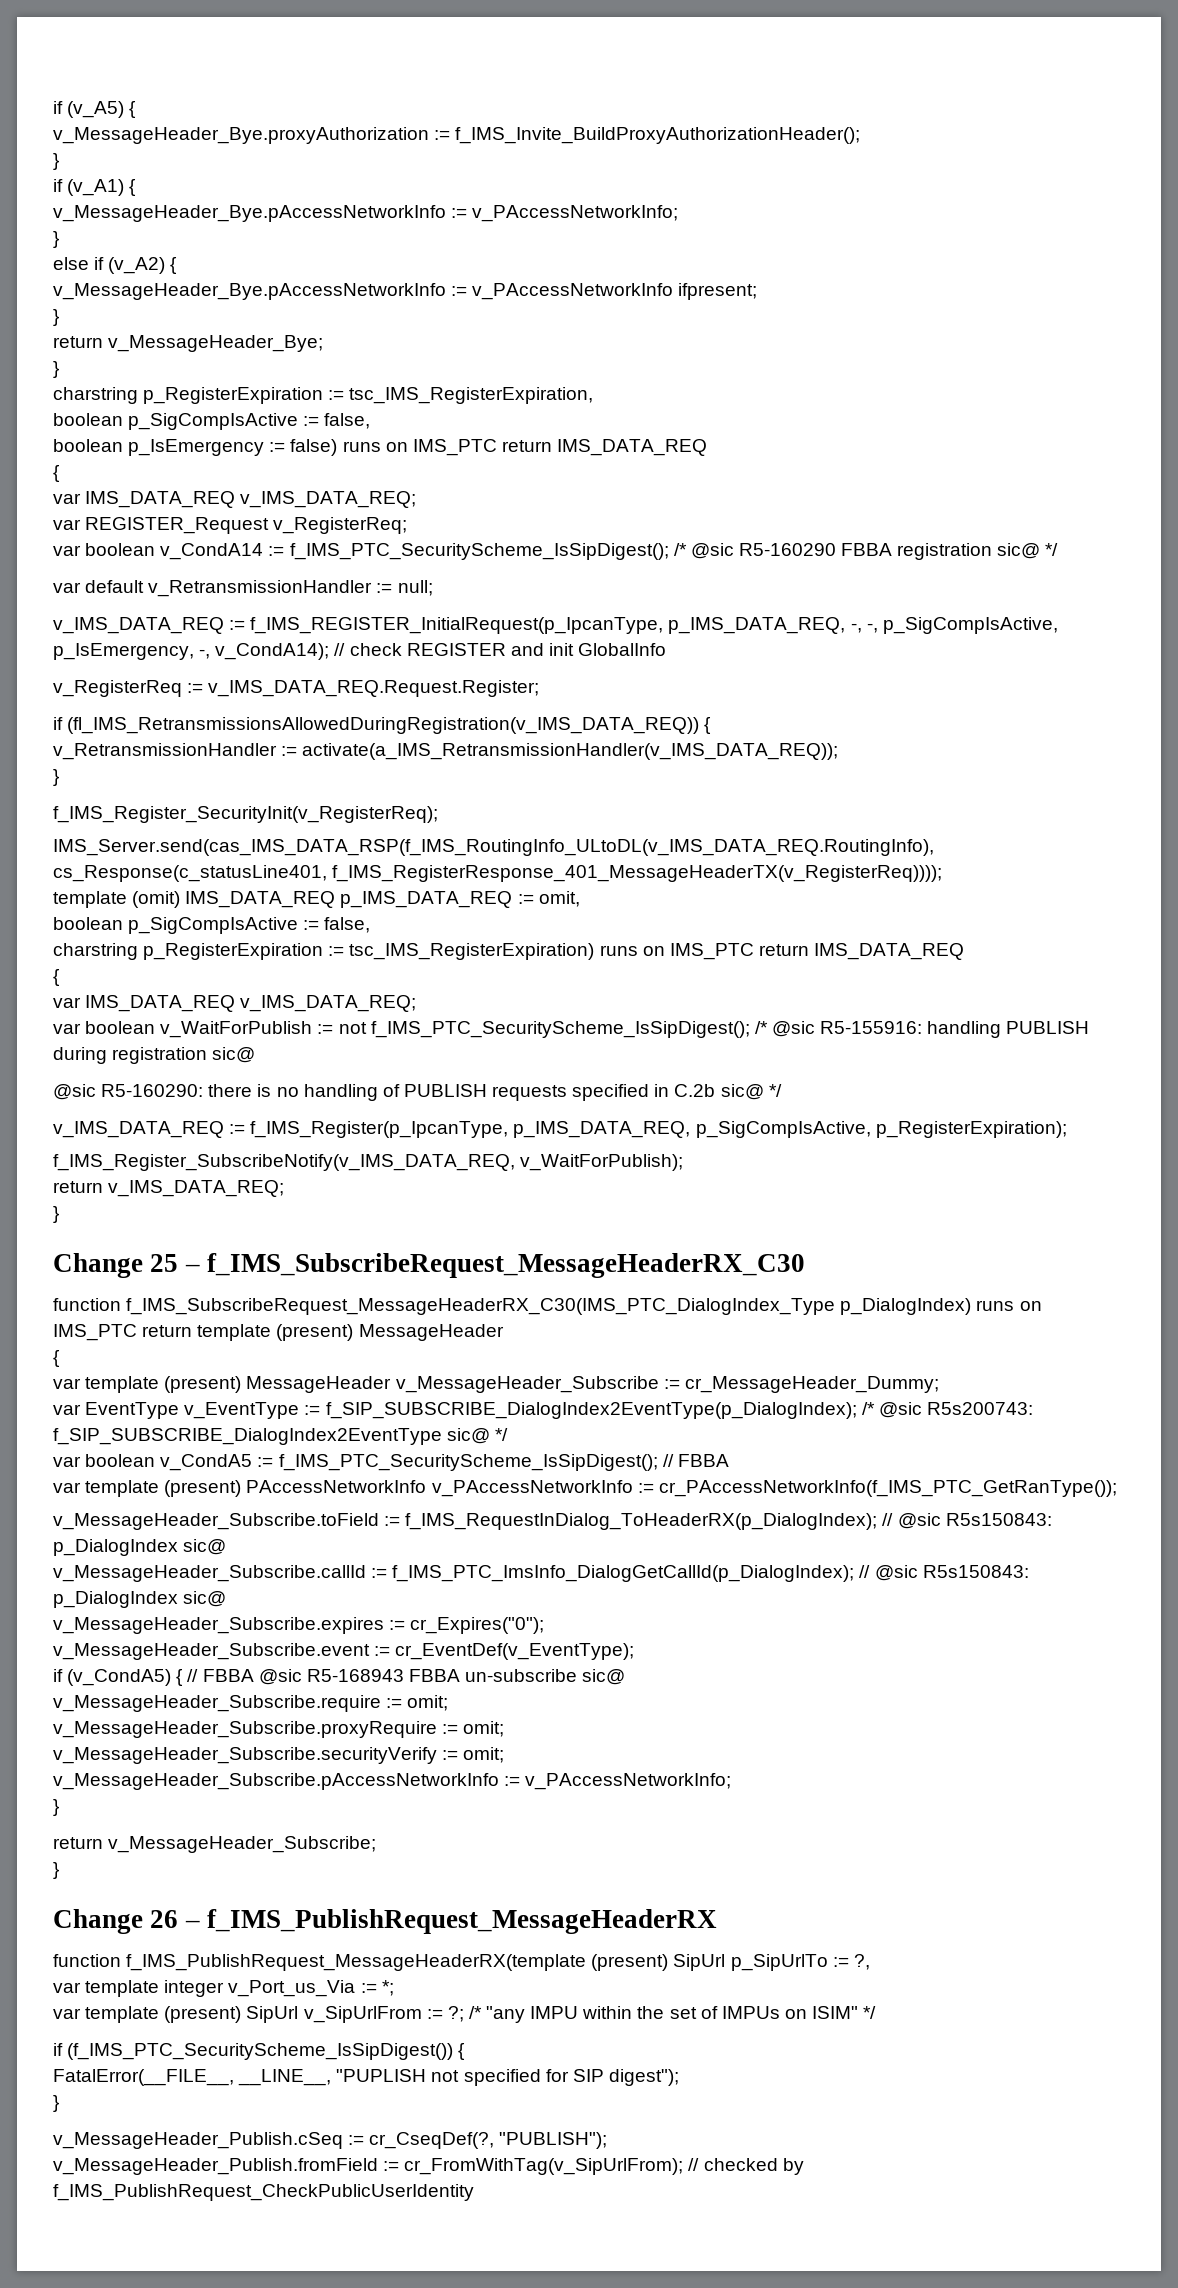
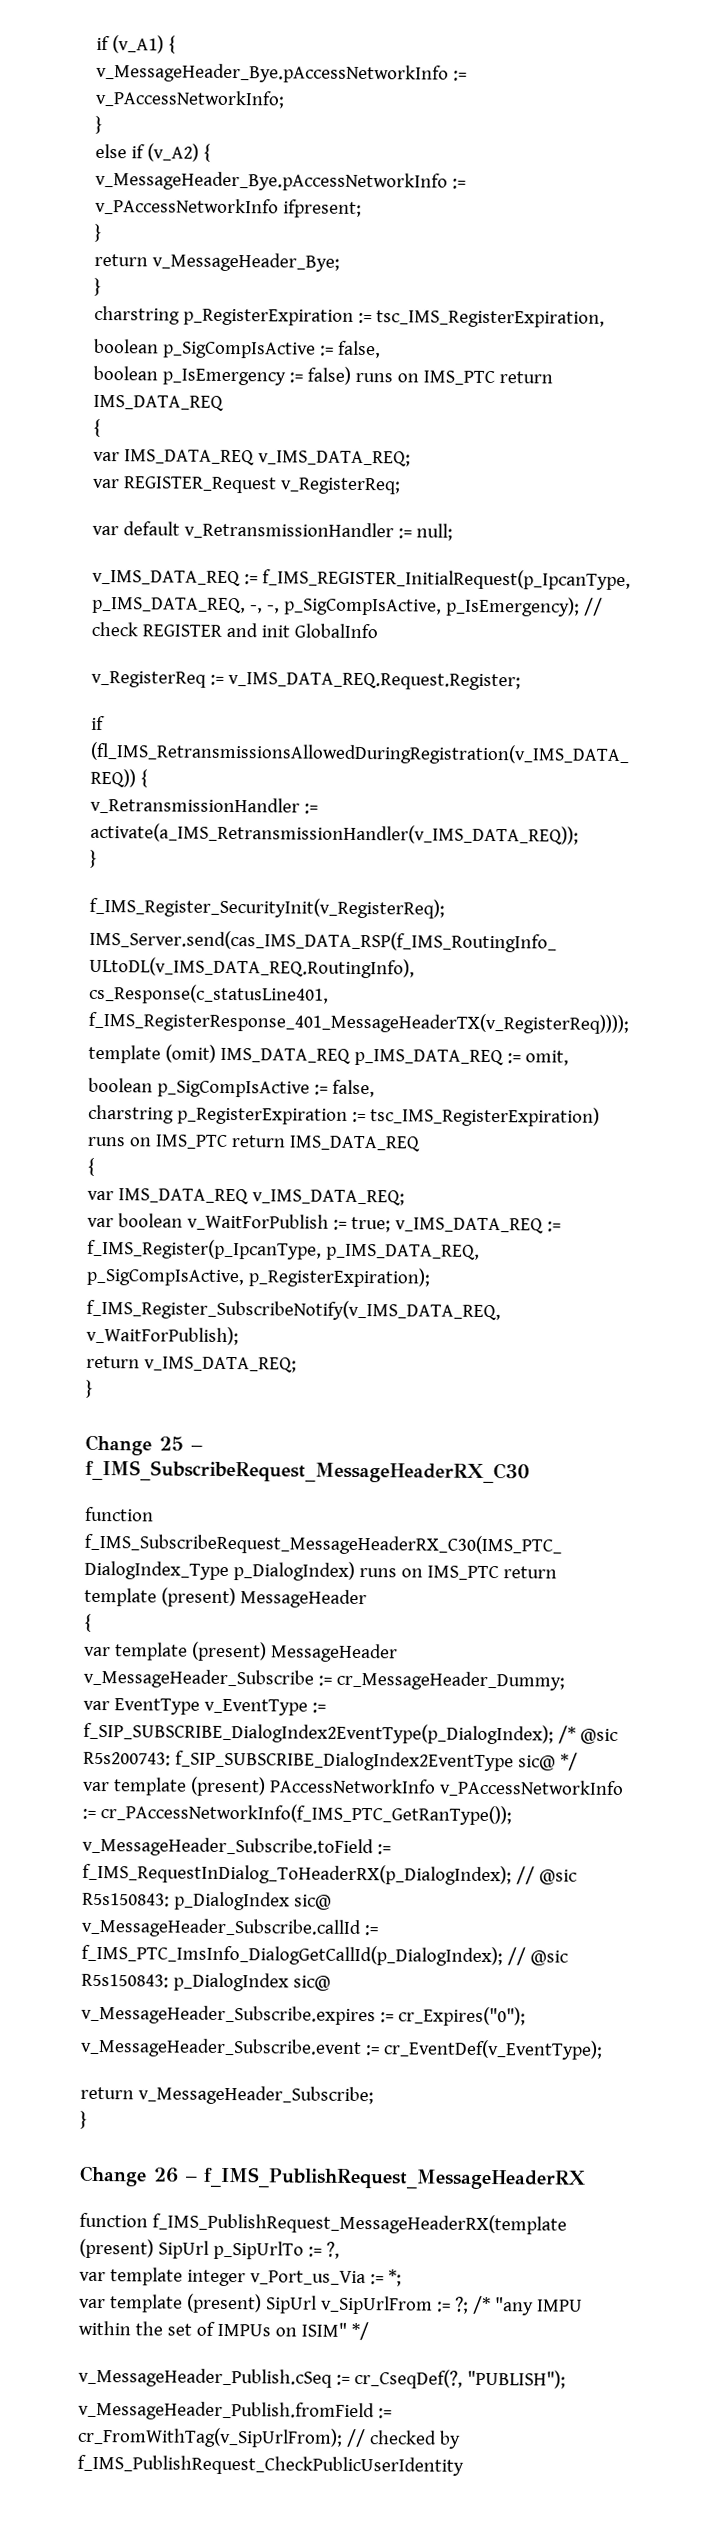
- if (v_A5) {
- v_MessageHeader_Bye.proxyAuthorization := f_IMS_Invite_BuildProxyAuthorizationHeader();
- }
- var boolean v_CondA14 := f_IMS_PTC_SecurityScheme_IsSipDigest(); /* @sic R5-160290 FBBA registration sic@ */
- v_IMS_DATA_REQ := f_IMS_REGISTER_InitialRequest(p_IpcanType, p_IMS_DATA_REQ, -, -, p_SigCompIsActive, p_IsEmergency, -, v_CondA14); // check REGISTER and init GlobalInfo
+ v_IMS_DATA_REQ := f_IMS_REGISTER_InitialRequest(p_IpcanType, p_IMS_DATA_REQ, -, -, p_SigCompIsActive, p_IsEmergency); // check REGISTER and init GlobalInfo
- var boolean v_WaitForPublish := not f_IMS_PTC_SecurityScheme_IsSipDigest(); /* @sic R5-155916: handling PUBLISH during registration sic@
- @sic R5-160290: there is no handling of PUBLISH requests specified in C.2b sic@ */
- v_IMS_DATA_REQ := f_IMS_Register(p_IpcanType, p_IMS_DATA_REQ, p_SigCompIsActive, p_RegisterExpiration);
+ var boolean v_WaitForPublish := true; v_IMS_DATA_REQ := f_IMS_Register(p_IpcanType, p_IMS_DATA_REQ, p_SigCompIsActive, p_RegisterExpiration);
- var boolean v_CondA5 := f_IMS_PTC_SecurityScheme_IsSipDigest(); // FBBA
- if (v_CondA5) { // FBBA @sic R5-168943 FBBA un-subscribe sic@
- v_MessageHeader_Subscribe.require := omit;
- v_MessageHeader_Subscribe.proxyRequire := omit;
- v_MessageHeader_Subscribe.securityVerify := omit;
- v_MessageHeader_Subscribe.pAccessNetworkInfo := v_PAccessNetworkInfo;
- }
- if (f_IMS_PTC_SecurityScheme_IsSipDigest()) {
- FatalError(__FILE__, __LINE__, "PUPLISH not specified for SIP digest");
- }

